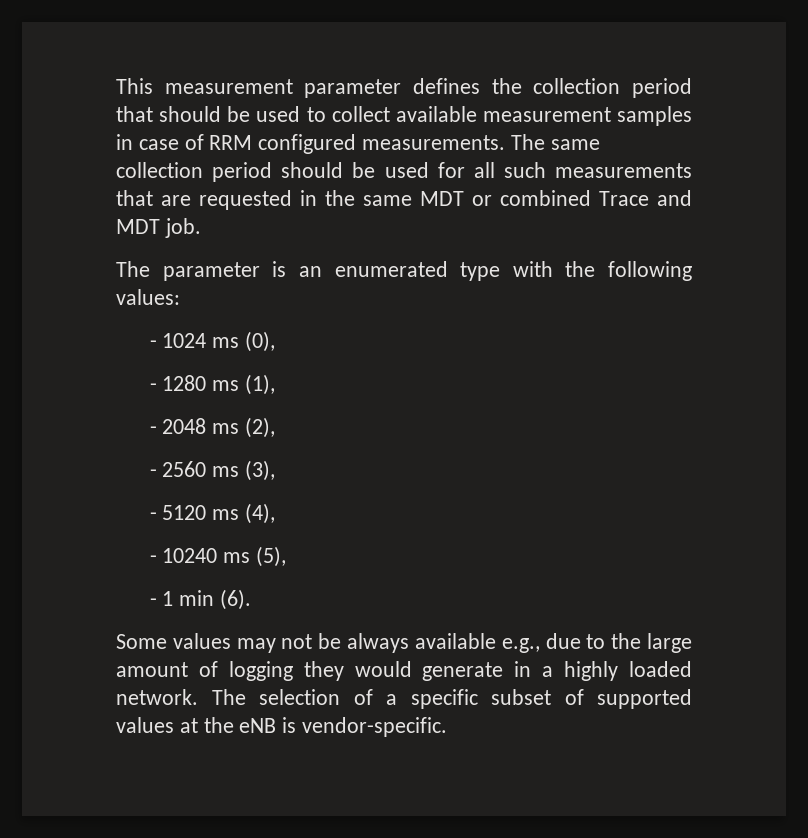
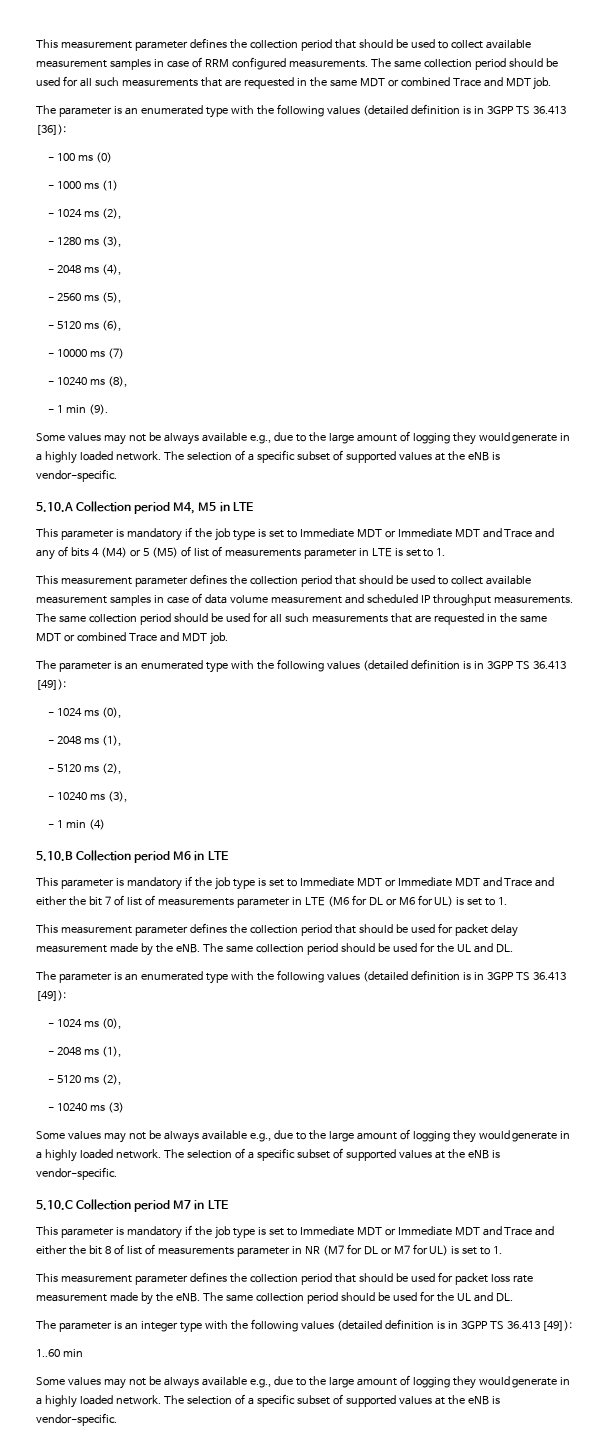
- The parameter is an enumerated type with the following values:
- - 1024 ms (0),
+ The parameter is an enumerated type with the following values (detailed definition is in 3GPP TS 36.413 [36]):
+ - 100 ms (0)
+ - 1000 ms (1)
+ - 1024 ms (2),
- - 1280 ms (1),
- - 2048 ms (2),
+ - 1280 ms (3),
+ - 2048 ms (4),
- - 2560 ms (3),
- - 5120 ms (4),
- - 10240 ms (5),
- - 1 min (6).
+ - 2560 ms (5),
+ - 5120 ms (6),
+ - 10000 ms (7)
+ - 10240 ms (8),
+ - 1 min (9).
+ 5.10.A Collection period M4, M5 in LTE
+ This parameter is mandatory if the job type is set to Immediate MDT or Immediate MDT and Trace and any of bits 4 (M4) or 5 (M5) of list of measurements parameter in LTE is set to 1.
+ This measurement parameter defines the collection period that should be used to collect available measurement samples in case of data volume measurement and scheduled IP throughput measurements. The same collection period should be used for all such measurements that are requested in the same MDT or combined Trace and MDT job.
+ The parameter is an enumerated type with the following values (detailed definition is in 3GPP TS 36.413 [49]):
+ - 1024 ms (0),
+ - 2048 ms (1),
+ - 5120 ms (2),
+ - 10240 ms (3),
+ - 1 min (4)
+ 5.10.B Collection period M6 in LTE
+ This parameter is mandatory if the job type is set to Immediate MDT or Immediate MDT and Trace and either the bit 7 of list of measurements parameter in LTE (M6 for DL or M6 for UL) is set to 1.
+ This measurement parameter defines the collection period that should be used for packet delay measurement made by the eNB. The same collection period should be used for the UL and DL.
+ The parameter is an enumerated type with the following values (detailed definition is in 3GPP TS 36.413 [49]):
+ - 1024 ms (0),
+ - 2048 ms (1),
+ - 5120 ms (2),
+ - 10240 ms (3)
+ Some values may not be always available e.g., due to the large amount of logging they would generate in a highly loaded network. The selection of a specific subset of supported values at the eNB is vendor-specific.
+ 5.10.C Collection period M7 in LTE
+ This parameter is mandatory if the job type is set to Immediate MDT or Immediate MDT and Trace and either the bit 8 of list of measurements parameter in NR (M7 for DL or M7 for UL) is set to 1.
+ This measurement parameter defines the collection period that should be used for packet loss rate measurement made by the eNB. The same collection period should be used for the UL and DL.
+ The parameter is an integer type with the following values (detailed definition is in 3GPP TS 36.413 [49]):
+ 1..60 min
+ Some values may not be always available e.g., due to the large amount of logging they would generate in a highly loaded network. The selection of a specific subset of supported values at the eNB is vendor-specific.

